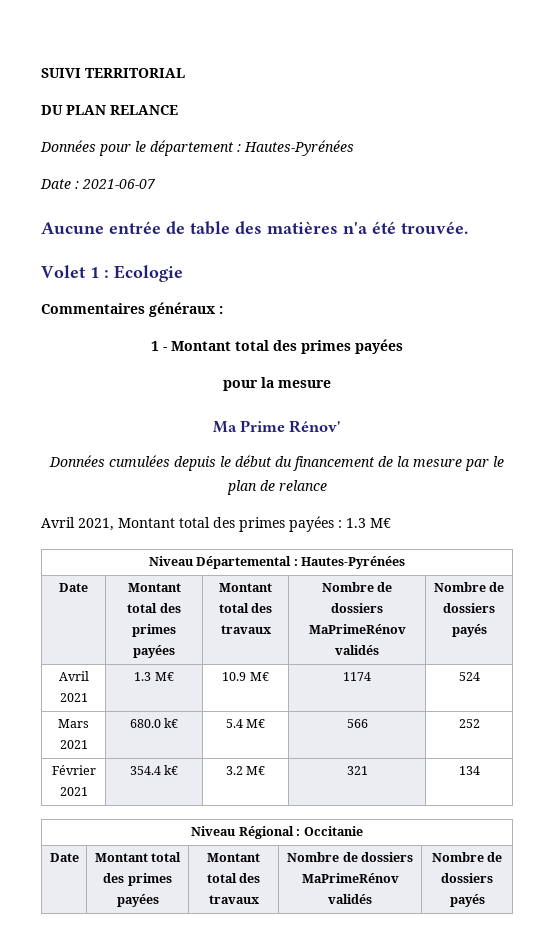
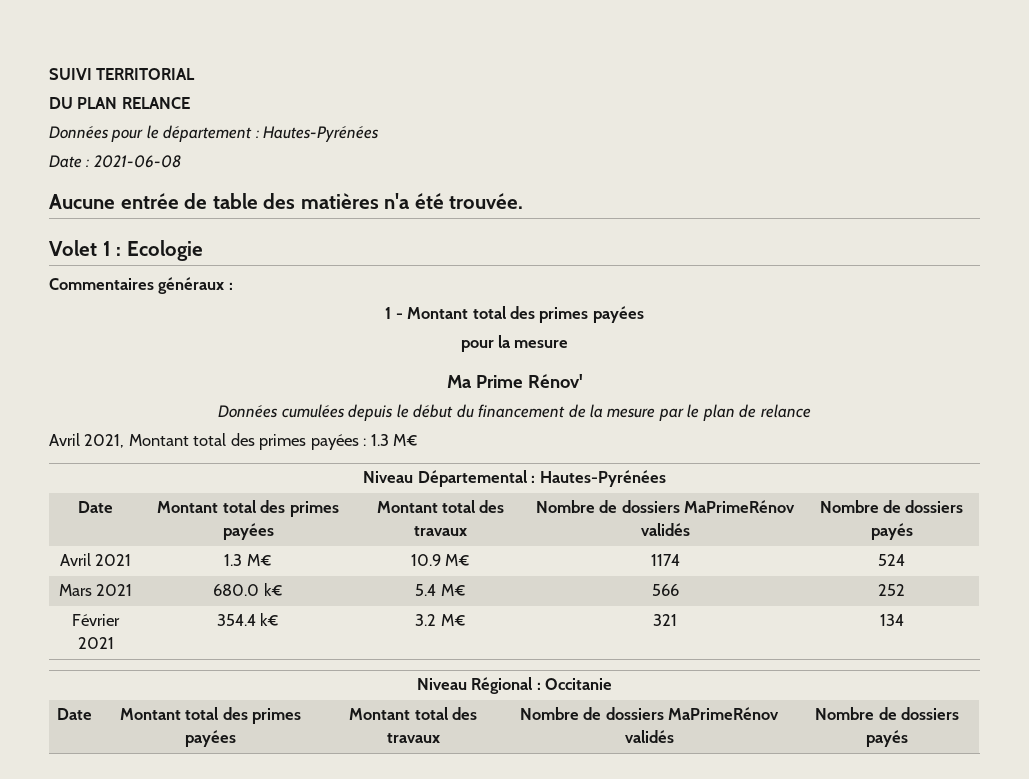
- Date : 2021-06-07
+ Date : 2021-06-08

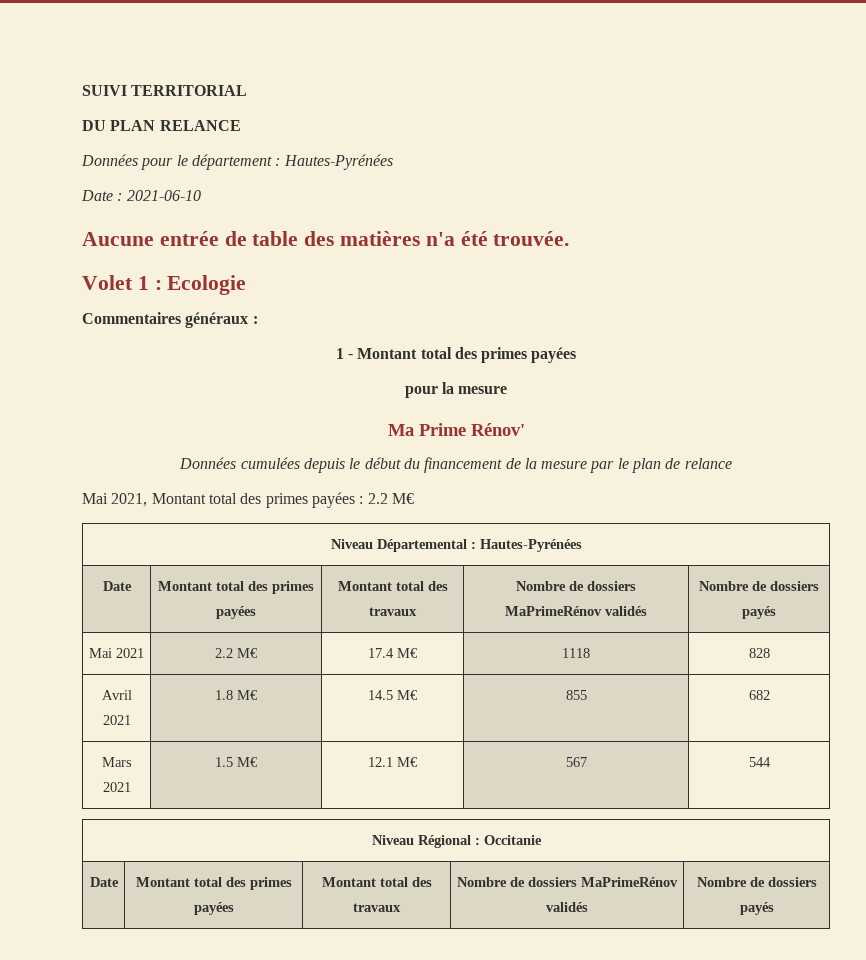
- Date : 2021-06-08
+ Date : 2021-06-10
- Avril 2021, Montant total des primes payées : 1.3 M€
+ Mai 2021, Montant total des primes payées : 2.2 M€
+ Mai 2021 | 2.2 M€ | 17.4 M€ | 1118 | 828
- Avril 2021 | 1.3 M€ | 10.9 M€ | 1174 | 524
+ Avril 2021 | 1.8 M€ | 14.5 M€ | 855 | 682
- Mars 2021 | 680.0 k€ | 5.4 M€ | 566 | 252
- Février 2021 | 354.4 k€ | 3.2 M€ | 321 | 134
+ Mars 2021 | 1.5 M€ | 12.1 M€ | 567 | 544

